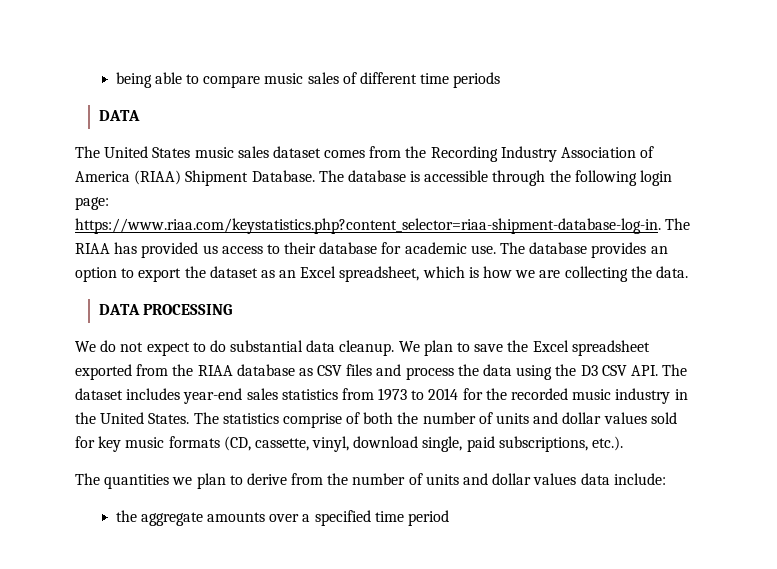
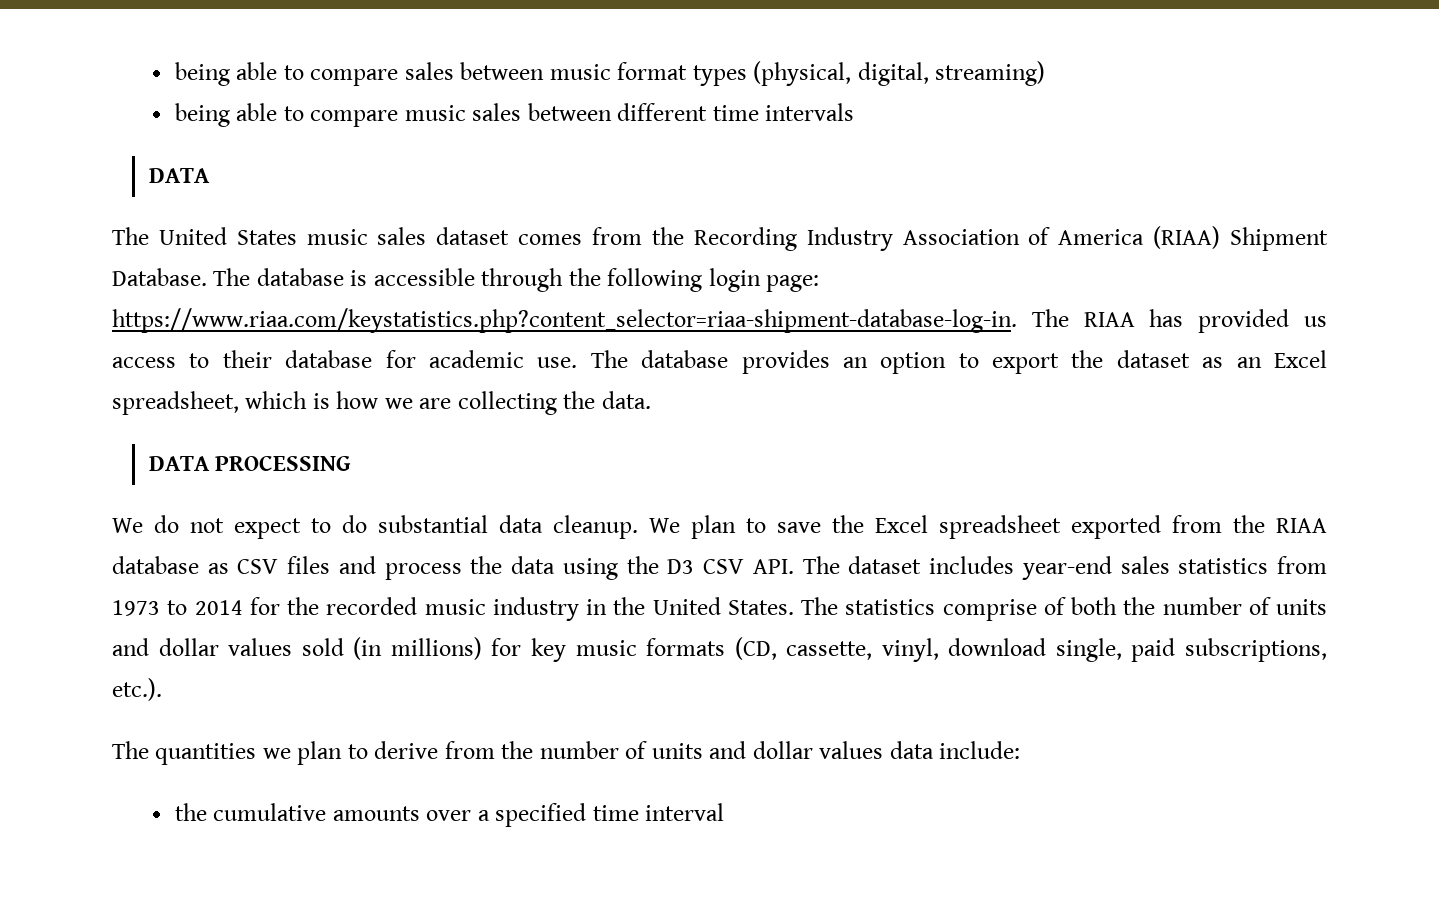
- being able to compare music sales of different time periods
+ being able to compare sales between music format types (physical, digital, streaming)
+ being able to compare music sales between different time intervals
- The statistics comprise of both the number of units and dollar values sold for key music formats (CD, cassette, vinyl, download single, paid subscriptions, etc.).
+ The statistics comprise of both the number of units and dollar values sold (in millions) for key music formats (CD, cassette, vinyl, download single, paid subscriptions, etc.).
- the aggregate amounts over a specified time period
+ the cumulative amounts over a specified time interval

